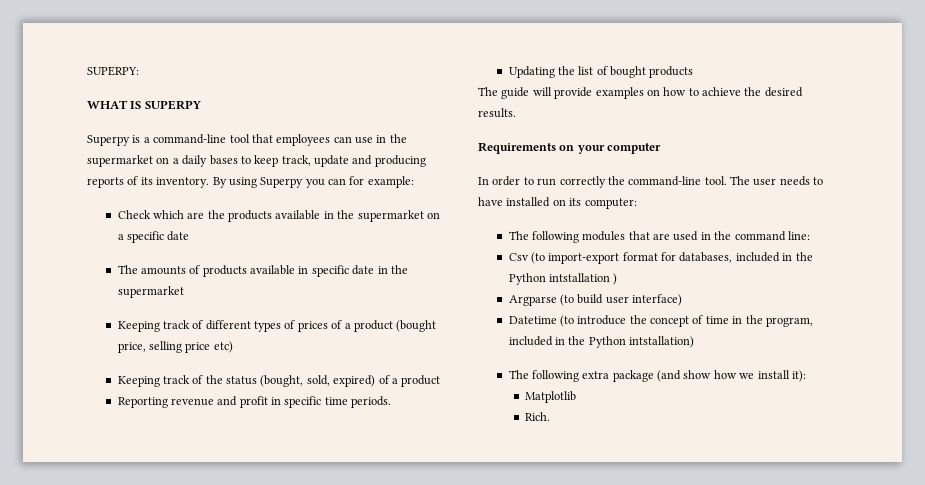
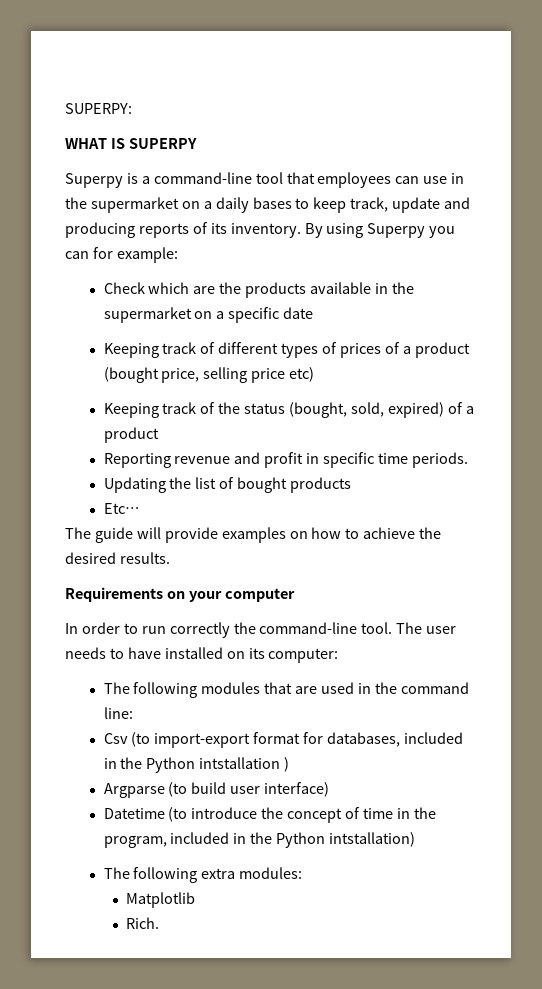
- The amounts of products available in specific date in the supermarket
+ Etc…
- The following extra package (and show how we install it):
+ The following extra modules:

